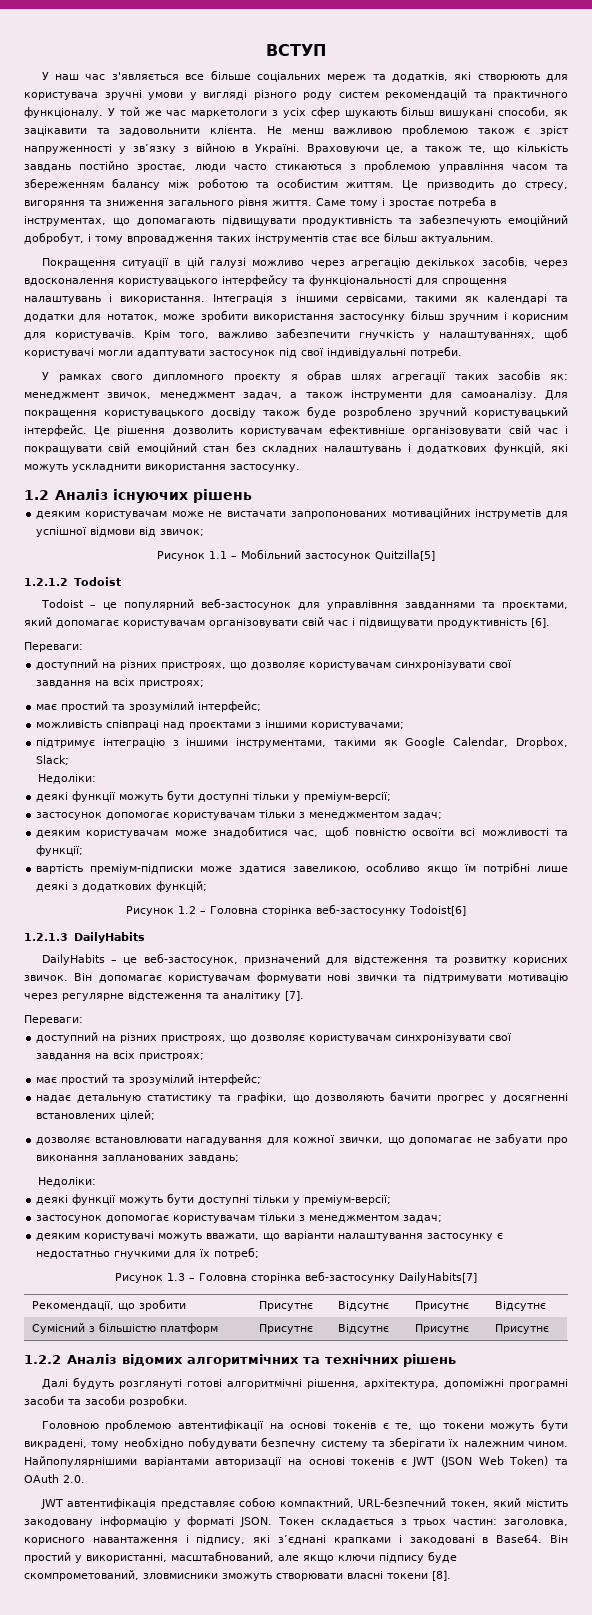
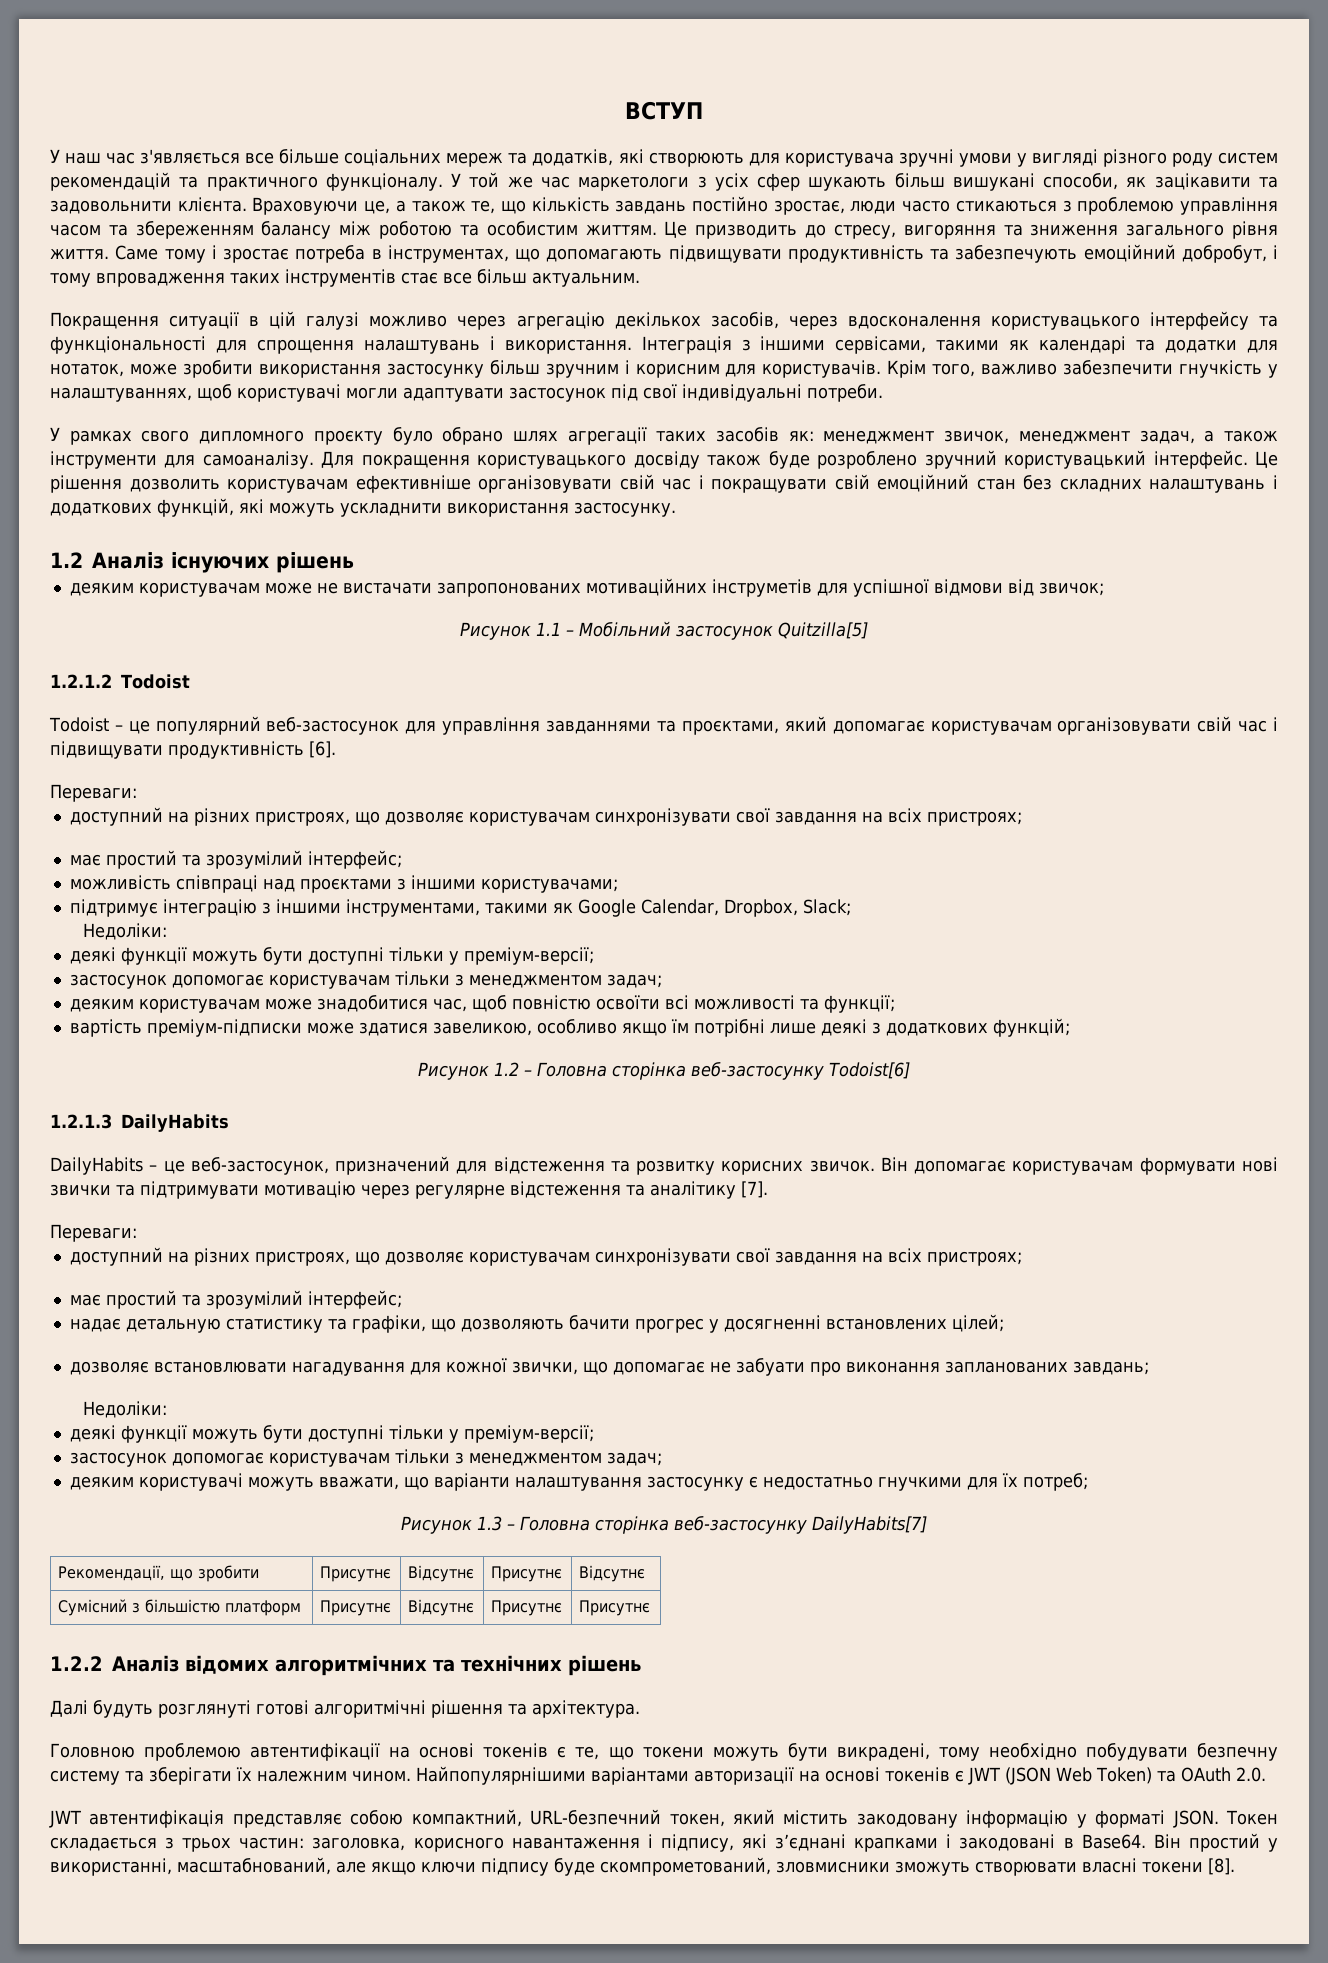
- Не менш важливою проблемою також є зріст напруженності у зв’язку з війною в Україні.
- У рамках свого дипломного проєкту я обрав шлях агрегації таких засобів як: менеджмент звичок, менеджмент задач, а також інструменти для самоаналізу.
+ У рамках свого дипломного проєкту було обрано шлях агрегації таких засобів як: менеджмент звичок, менеджмент задач, а також інструменти для самоаналізу.
- Todoist – це популярний веб-застосунок для управлівння завданнями та проєктами, який допомагає користувачам організовувати свій час і підвищувати продуктивність [6].
+ Todoist – це популярний веб-застосунок для управління завданнями та проєктами, який допомагає користувачам організовувати свій час і підвищувати продуктивність [6].
- Далі будуть розглянуті готові алгоритмічні рішення, архітектура, допоміжні програмні засоби та засоби розробки.
+ Далі будуть розглянуті готові алгоритмічні рішення та архітектура.

